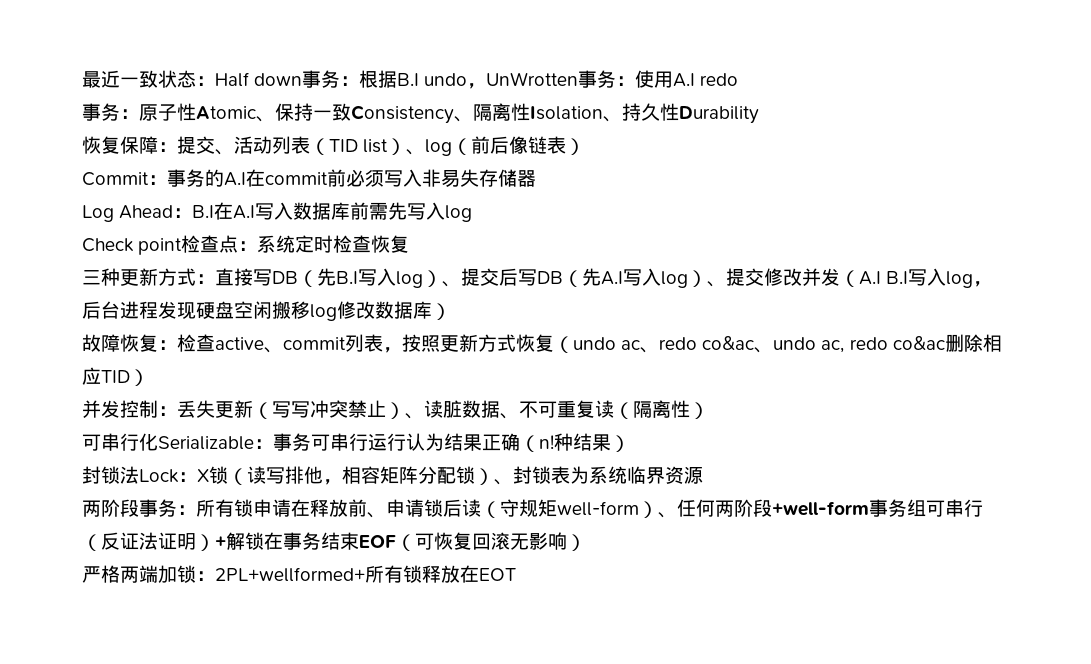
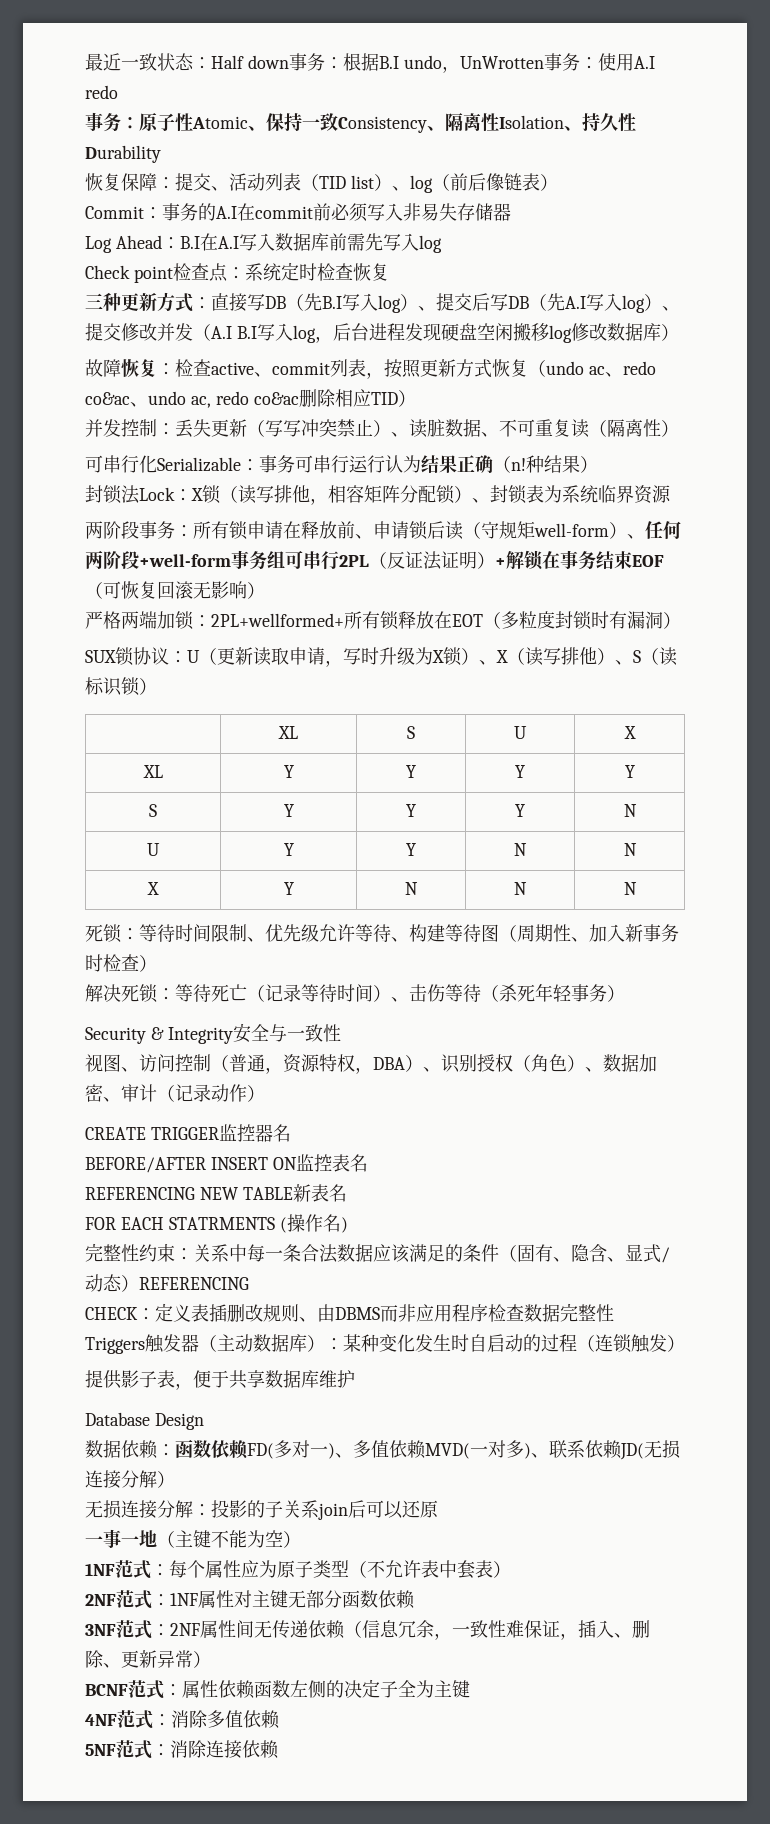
- 两阶段事务：所有锁申请在释放前、申请锁后读（守规矩well-form）、任何两阶段+well-form事务组可串行（反证法证明）+解锁在事务结束EOF（可恢复回滚无影响）
+ 两阶段事务：所有锁申请在释放前、申请锁后读（守规矩well-form）、任何两阶段+well-form事务组可串行2PL（反证法证明）+解锁在事务结束EOF（可恢复回滚无影响）
- 严格两端加锁：2PL+wellformed+所有锁释放在EOT
+ 严格两端加锁：2PL+wellformed+所有锁释放在EOT（多粒度封锁时有漏洞）
+ SUX锁协议：U（更新读取申请，写时升级为X锁）、X（读写排他）、S（读标识锁）
+ | XL | S | U | X
+ XL | Y | Y | Y | Y
+ S | Y | Y | Y | N
+ U | Y | Y | N | N
+ X | Y | N | N | N
+ 死锁：等待时间限制、优先级允许等待、构建等待图（周期性、加入新事务时检查）
+ 解决死锁：等待死亡（记录等待时间）、击伤等待（杀死年轻事务）
+ Security & Integrity安全与一致性
+ 视图、访问控制（普通，资源特权，DBA）、识别授权（角色）、数据加密、审计（记录动作）
+ CREATE TRIGGER监控器名
+ BEFORE/AFTER INSERT ON监控表名
+ REFERENCING NEW TABLE新表名
+ FOR EACH STATRMENTS (操作名)
+ 完整性约束：关系中每一条合法数据应该满足的条件（固有、隐含、显式/动态）REFERENCING
+ CHECK：定义表插删改规则、由DBMS而非应用程序检查数据完整性
+ Triggers触发器（主动数据库）：某种变化发生时自启动的过程（连锁触发）
+ 提供影子表，便于共享数据库维护
+ Database Design
+ 数据依赖：函数依赖FD(多对一)、多值依赖MVD(一对多)、联系依赖JD(无损连接分解）
+ 无损连接分解：投影的子关系join后可以还原
+ 一事一地（主键不能为空）
+ 1NF范式：每个属性应为原子类型（不允许表中套表）
+ 2NF范式：1NF属性对主键无部分函数依赖
+ 3NF范式：2NF属性间无传递依赖（信息冗余，一致性难保证，插入、删除、更新异常）
+ BCNF范式：属性依赖函数左侧的决定子全为主键
+ 4NF范式：消除多值依赖
+ 5NF范式：消除连接依赖

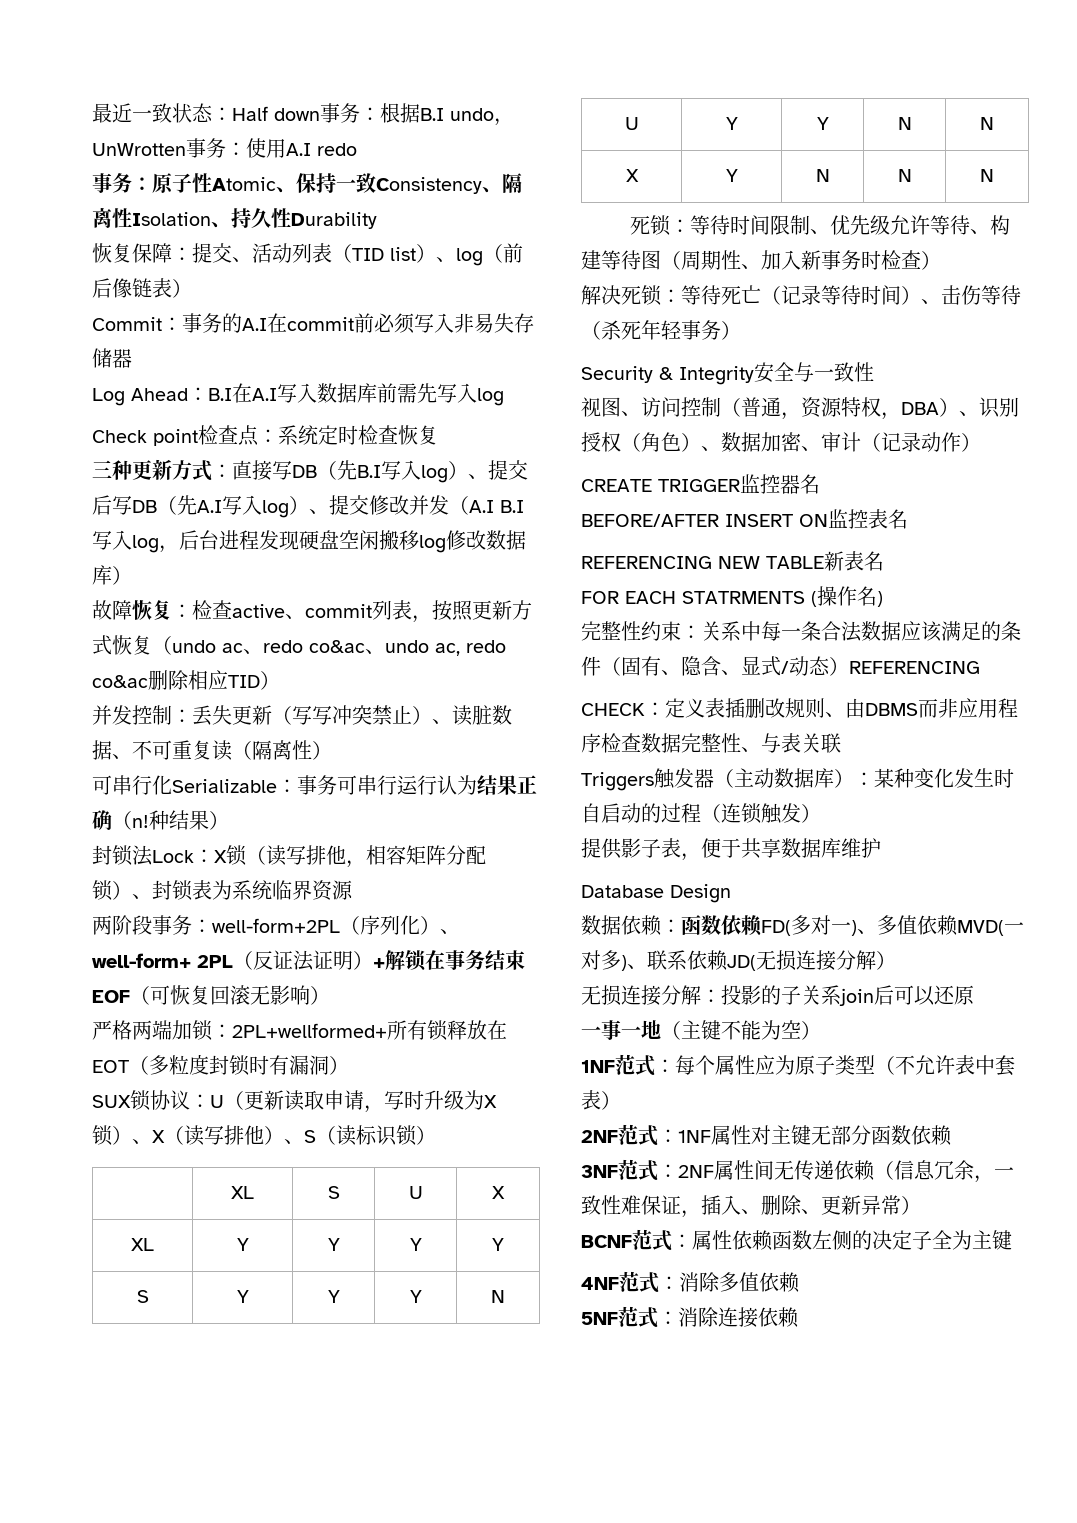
- 两阶段事务：所有锁申请在释放前、申请锁后读（守规矩well-form）、任何两阶段+well-form事务组可串行2PL（反证法证明）+解锁在事务结束EOF（可恢复回滚无影响）
+ 两阶段事务：well-form+2PL（序列化）、well-form+ 2PL（反证法证明）+解锁在事务结束EOF（可恢复回滚无影响）
- CHECK：定义表插删改规则、由DBMS而非应用程序检查数据完整性
+ CHECK：定义表插删改规则、由DBMS而非应用程序检查数据完整性、与表关联

